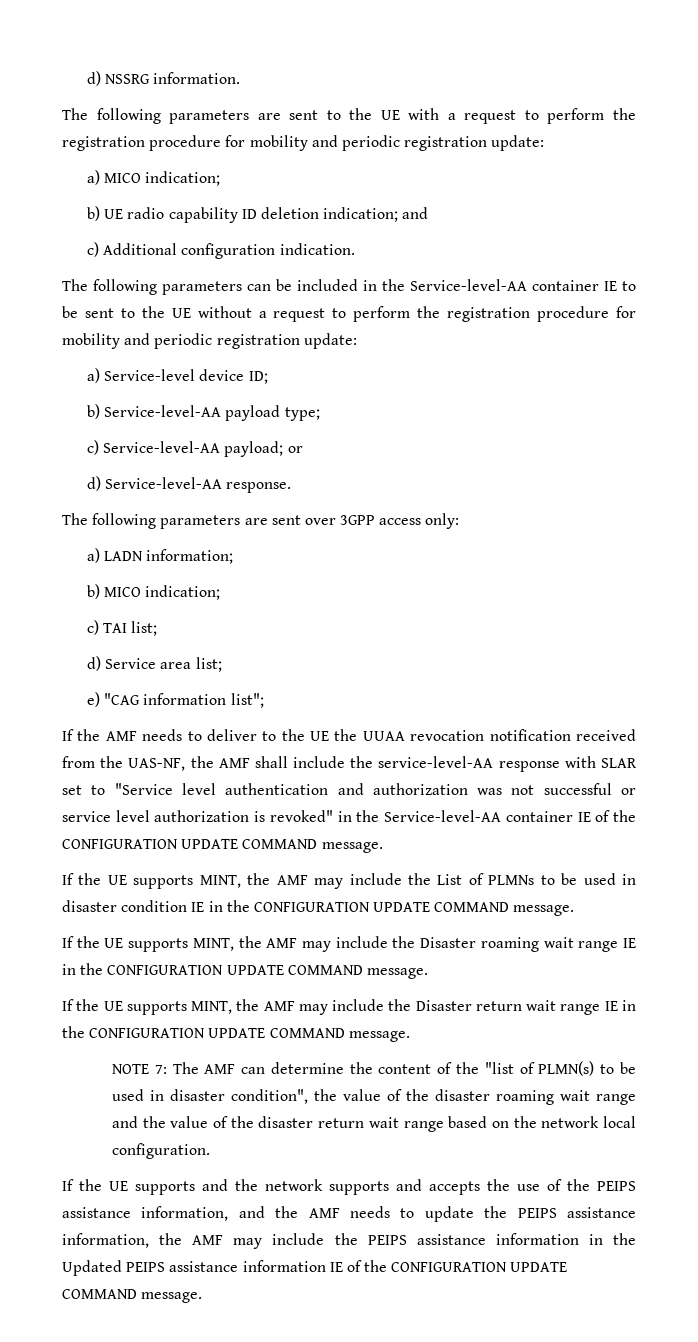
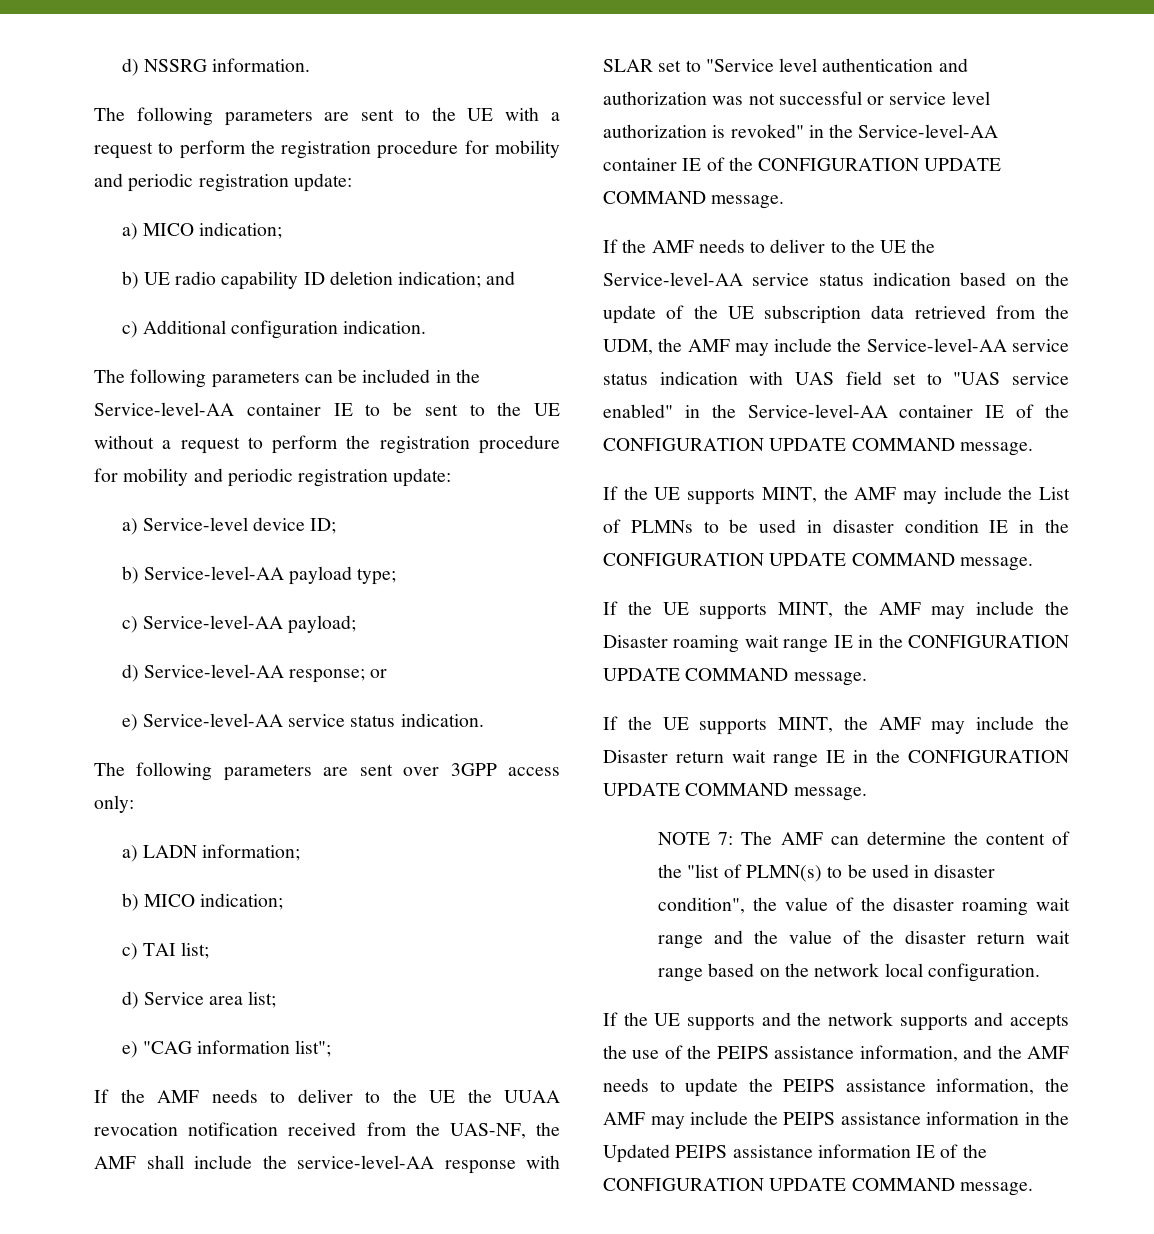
- c) Service-level-AA payload; or
+ c) Service-level-AA payload;
- d) Service-level-AA response.
+ d) Service-level-AA response; or
+ e) Service-level-AA service status indication.
+ If the AMF needs to deliver to the UE the Service-level-AA service status indication based on the update of the UE subscription data retrieved from the UDM, the AMF may include the Service-level-AA service status indication with UAS field set to "UAS service enabled" in the Service-level-AA container IE of the CONFIGURATION UPDATE COMMAND message.

